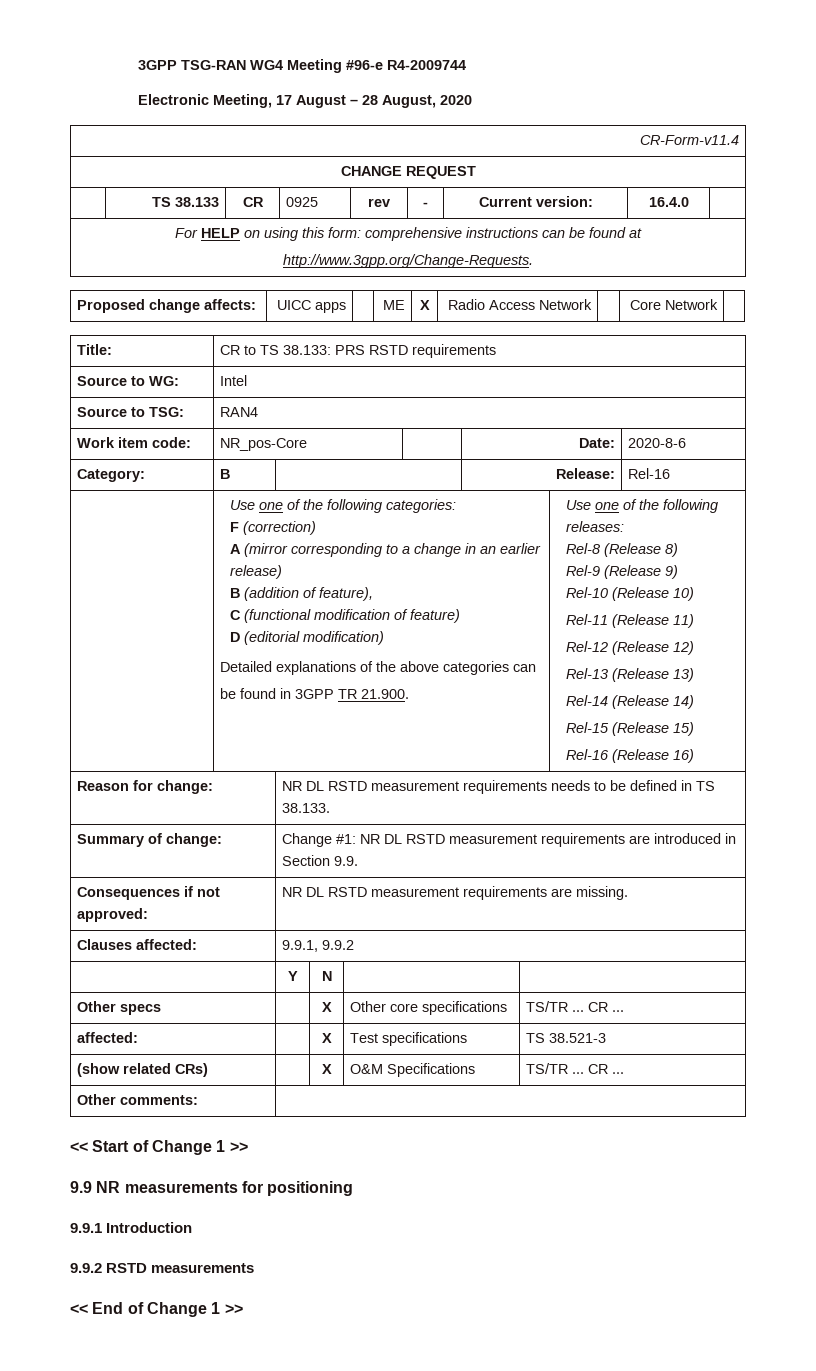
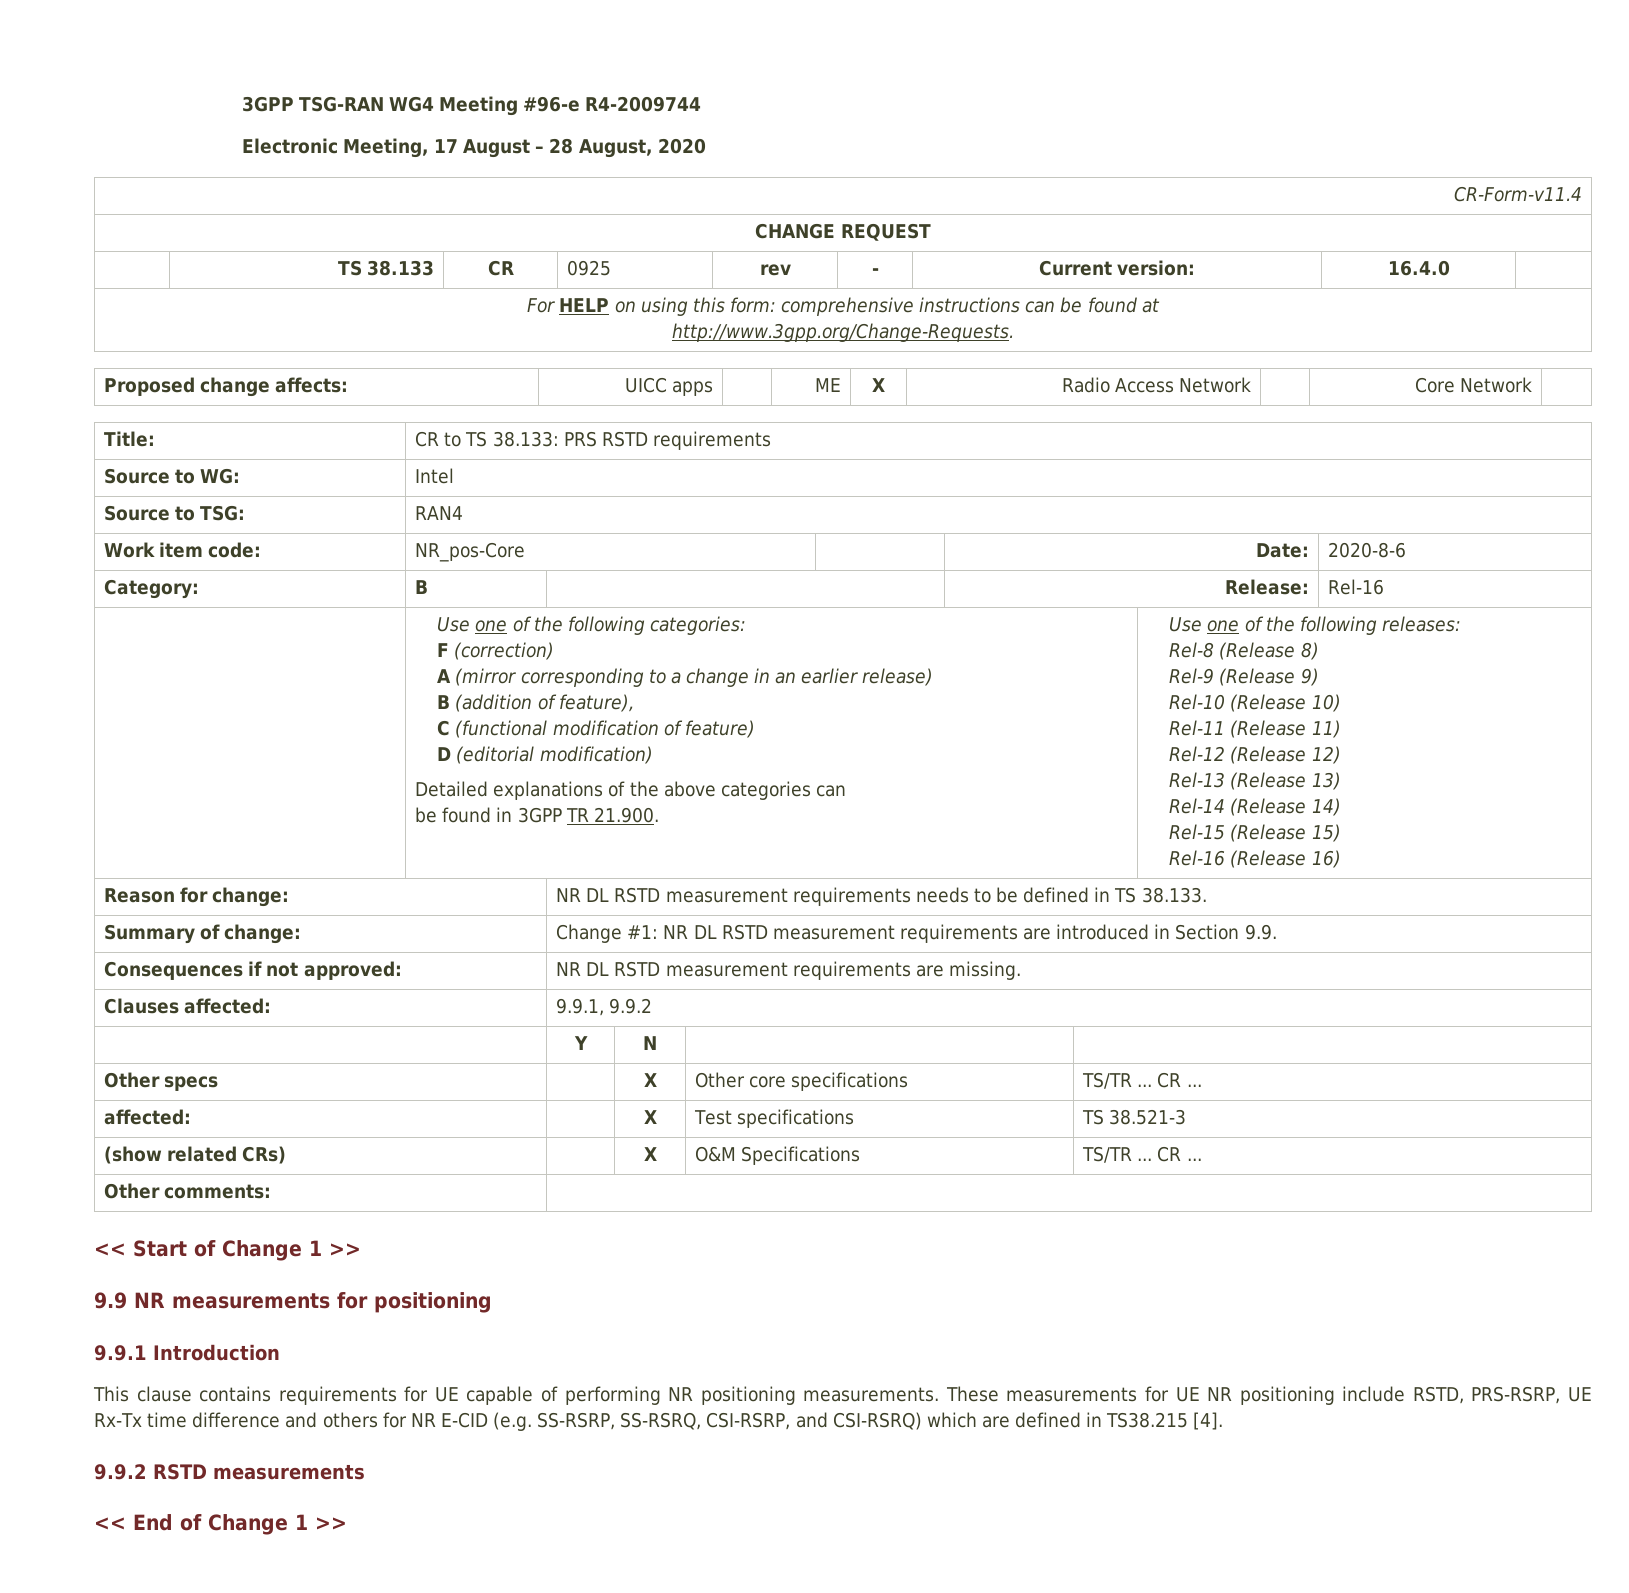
+ This clause contains requirements for UE capable of performing NR positioning measurements. These measurements for UE NR positioning include RSTD, PRS-RSRP, UE Rx-Tx time difference and others for NR E-CID (e.g. SS-RSRP, SS-RSRQ, CSI-RSRP, and CSI-RSRQ) which are defined in TS38.215 [4].

